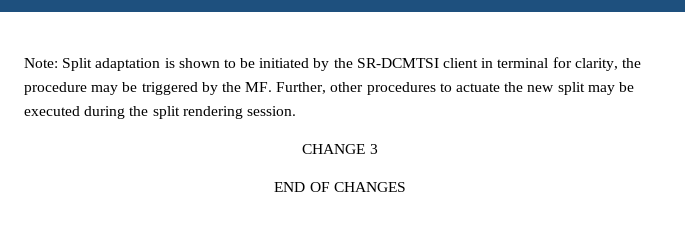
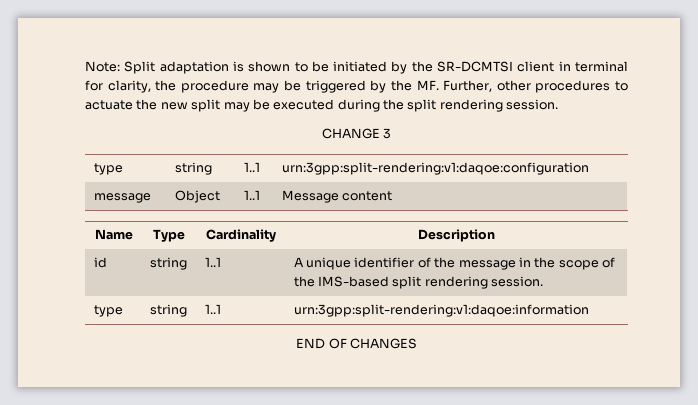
+ type | string | 1..1 | urn:3gpp:split-rendering:v1:daqoe:configuration
+ message | Object | 1..1 | Message content
+ Name | Type | Cardinality | Description
+ id | string | 1..1 | A unique identifier of the message in the scope of the IMS-based split rendering session.
+ type | string | 1..1 | urn:3gpp:split-rendering:v1:daqoe:information

